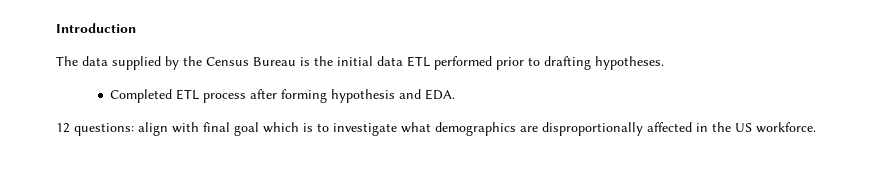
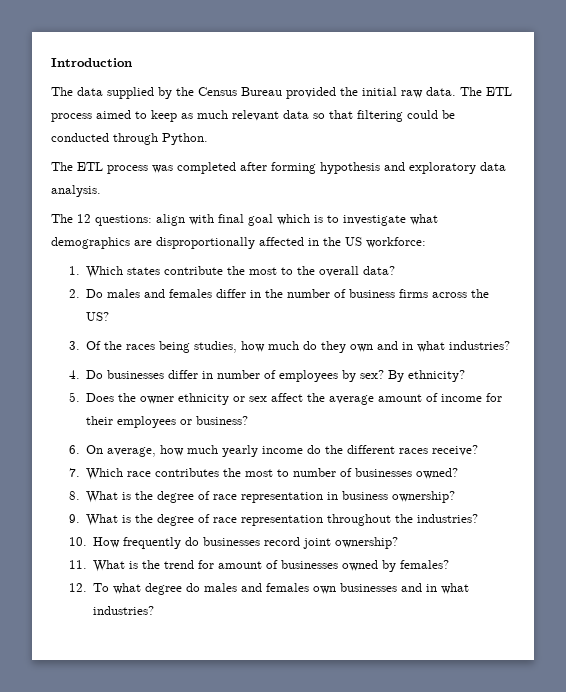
- The data supplied by the Census Bureau is the initial data ETL performed prior to drafting hypotheses.
- Completed ETL process after forming hypothesis and EDA.
- 12 questions: align with final goal which is to investigate what demographics are disproportionally affected in the US workforce.
+ The data supplied by the Census Bureau provided the initial raw data. The ETL process aimed to keep as much relevant data so that filtering could be conducted through Python.
+ The ETL process was completed after forming hypothesis and exploratory data analysis.
+ The 12 questions: align with final goal which is to investigate what demographics are disproportionally affected in the US workforce:
+ 1. Which states contribute the most to the overall data?
+ 2. Do males and females differ in the number of business firms across the US?
+ 3. Of the races being studies, how much do they own and in what industries?
+ 4. Do businesses differ in number of employees by sex? By ethnicity?
+ 5. Does the owner ethnicity or sex affect the average amount of income for their employees or business?
+ 6. On average, how much yearly income do the different races receive?
+ 7. Which race contributes the most to number of businesses owned?
+ 8. What is the degree of race representation in business ownership?
+ 9. What is the degree of race representation throughout the industries?
+ 10. How frequently do businesses record joint ownership?
+ 11. What is the trend for amount of businesses owned by females?
+ 12. To what degree do males and females own businesses and in what industries?

